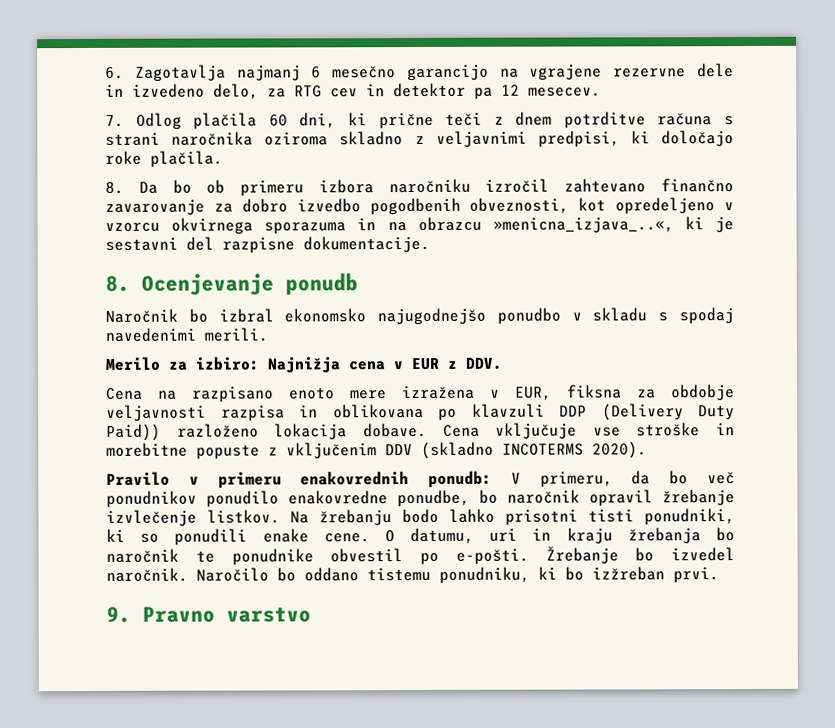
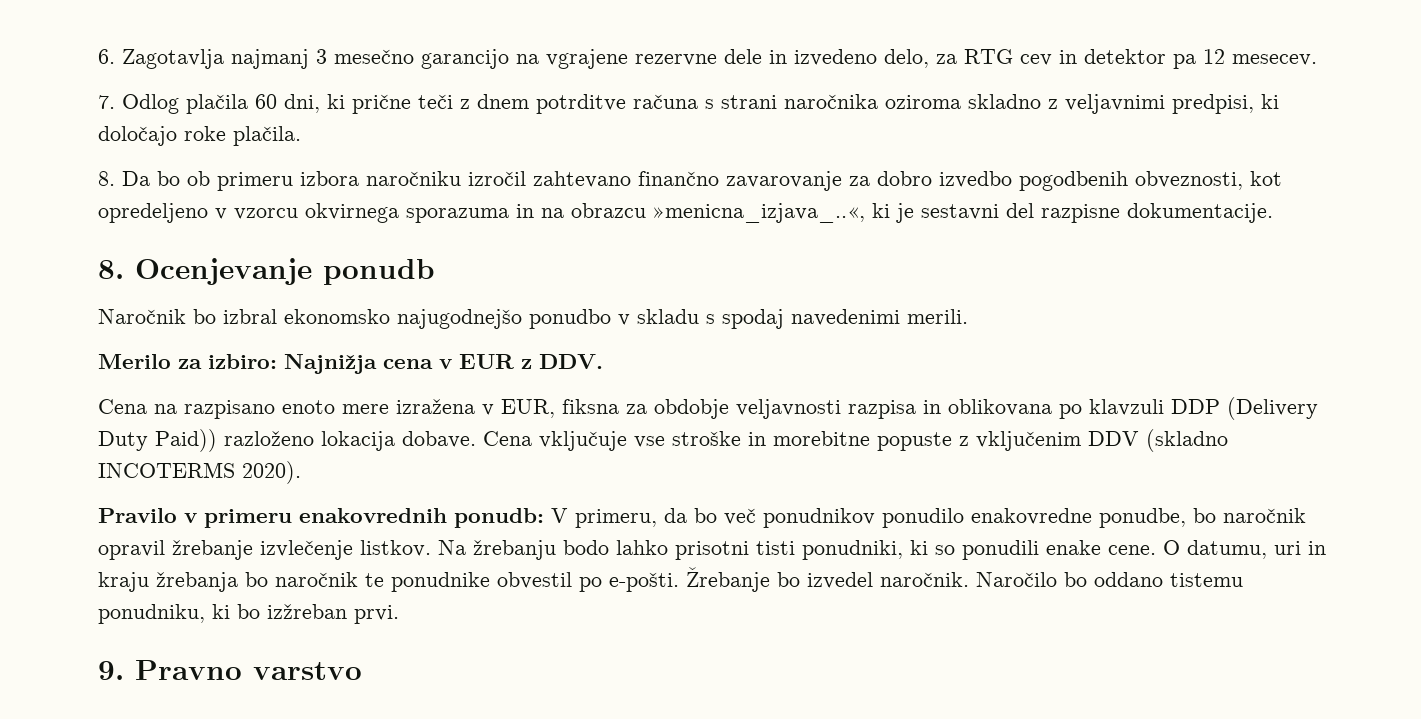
- 6. Zagotavlja najmanj 6 mesečno garancijo na vgrajene rezervne dele in izvedeno delo, za RTG cev in detektor pa 12 mesecev.
+ 6. Zagotavlja najmanj 3 mesečno garancijo na vgrajene rezervne dele in izvedeno delo, za RTG cev in detektor pa 12 mesecev.

